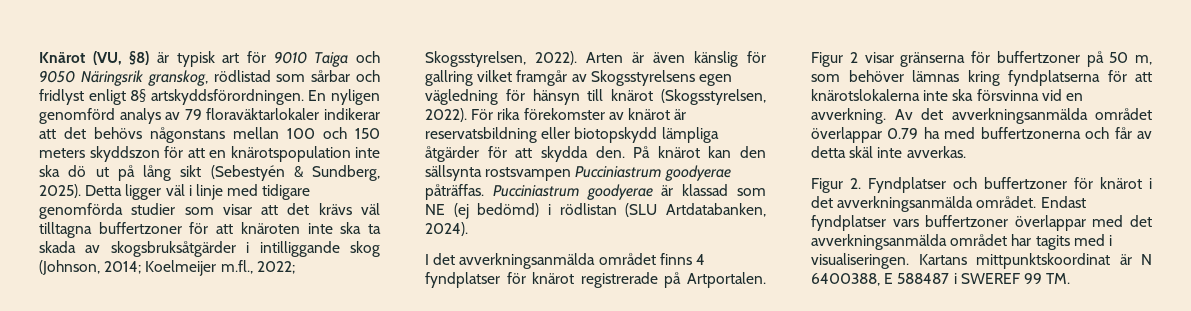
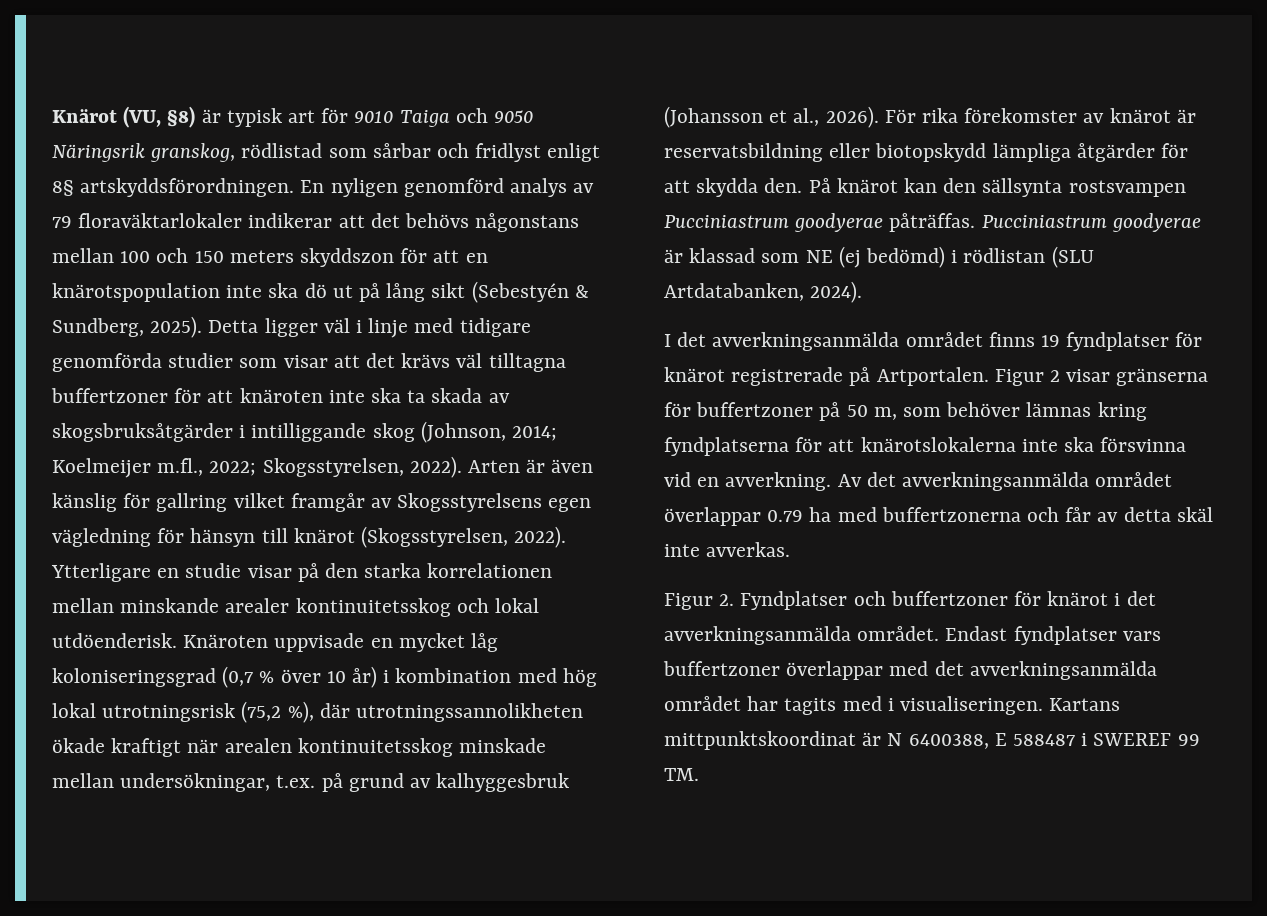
+ Ytterligare en studie visar på den starka korrelationen mellan minskande arealer kontinuitetsskog och lokal utdöenderisk. Knäroten uppvisade en mycket låg koloniseringsgrad (0,7 % över 10 år) i kombination med hög lokal utrotningsrisk (75,2 %), där utrotningssannolikheten ökade kraftigt när arealen kontinuitetsskog minskade mellan undersökningar, t.ex. på grund av kalhyggesbruk (Johansson et al., 2026).
- I det avverkningsanmälda området finns 4 fyndplatser för knärot registrerade på Artportalen.
+ I det avverkningsanmälda området finns 19 fyndplatser för knärot registrerade på Artportalen.

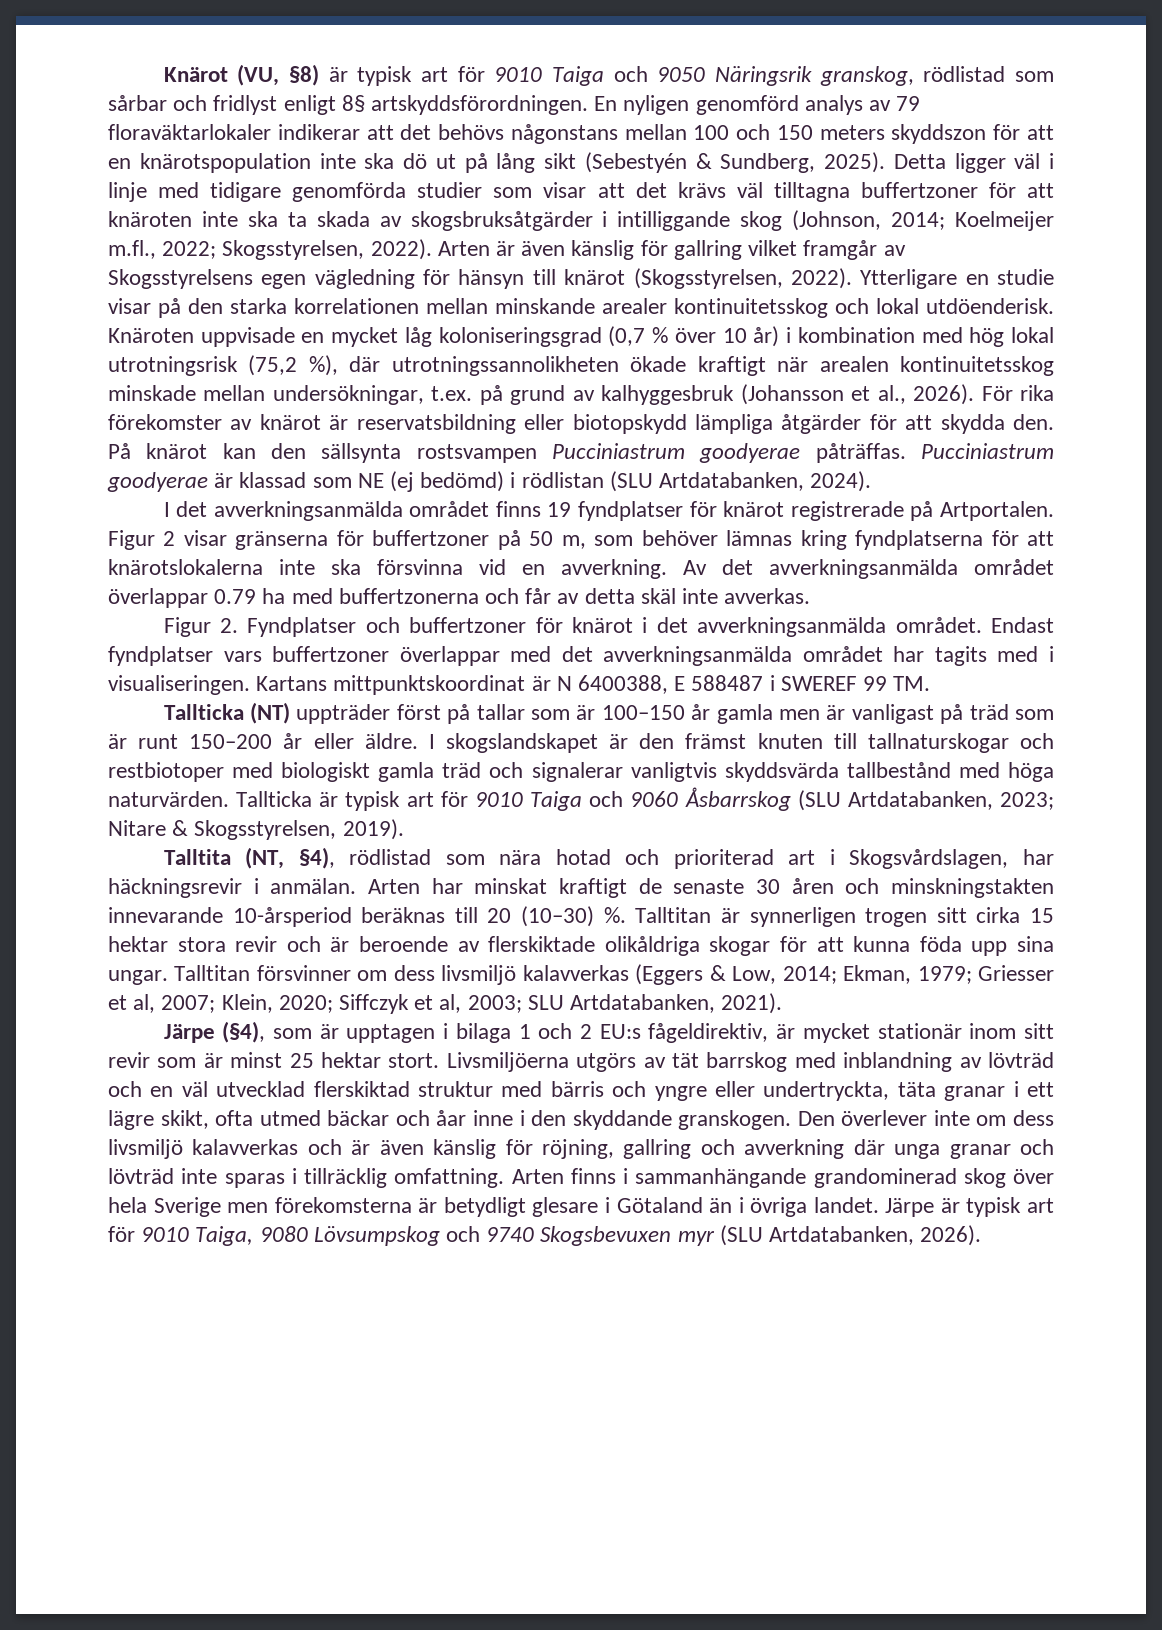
+ Tallticka (NT) uppträder först på tallar som är 100–150 år gamla men är vanligast på träd som är runt 150–200 år eller äldre. I skogslandskapet är den främst knuten till tallnaturskogar och restbiotoper med biologiskt gamla träd och signalerar vanligtvis skyddsvärda tallbestånd med höga naturvärden. Tallticka är typisk art för 9010 Taiga och 9060 Åsbarrskog (SLU Artdatabanken, 2023; Nitare & Skogsstyrelsen, 2019).
+ Talltita (NT, §4), rödlistad som nära hotad och prioriterad art i Skogsvårdslagen, har häckningsrevir i anmälan. Arten har minskat kraftigt de senaste 30 åren och minskningstakten innevarande 10-årsperiod beräknas till 20 (10–30) %. Talltitan är synnerligen trogen sitt cirka 15 hektar stora revir och är beroende av flerskiktade olikåldriga skogar för att kunna föda upp sina ungar. Talltitan försvinner om dess livsmiljö kalavverkas (Eggers & Low, 2014; Ekman, 1979; Griesser et al, 2007; Klein, 2020; Siffczyk et al, 2003; SLU Artdatabanken, 2021).
+ Järpe (§4), som är upptagen i bilaga 1 och 2 EU:s fågeldirektiv, är mycket stationär inom sitt revir som är minst 25 hektar stort. Livsmiljöerna utgörs av tät barrskog med inblandning av lövträd och en väl utvecklad flerskiktad struktur med bärris och yngre eller undertryckta, täta granar i ett lägre skikt, ofta utmed bäckar och åar inne i den skyddande granskogen. Den överlever inte om dess livsmiljö kalavverkas och är även känslig för röjning, gallring och avverkning där unga granar och lövträd inte sparas i tillräcklig omfattning. Arten finns i sammanhängande grandominerad skog över hela Sverige men förekomsterna är betydligt glesare i Götaland än i övriga landet. Järpe är typisk art för 9010 Taiga, 9080 Lövsumpskog och 9740 Skogsbevuxen myr (SLU Artdatabanken, 2026).

